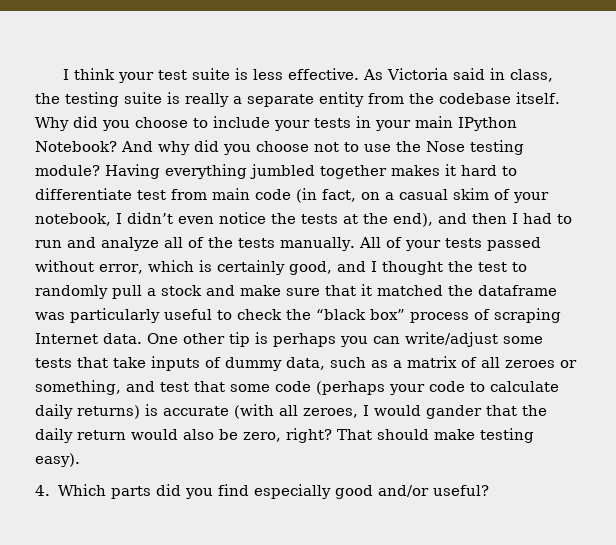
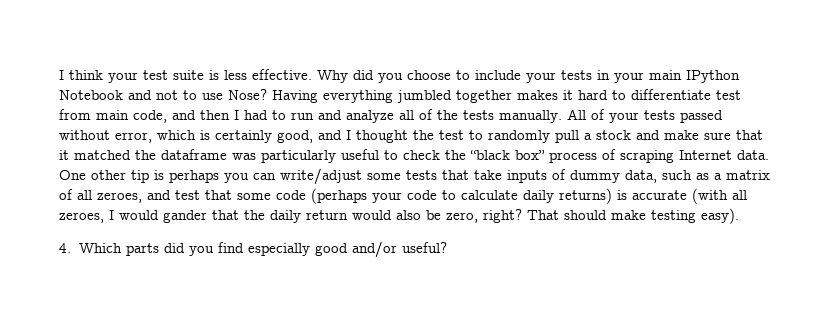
- As Victoria said in class, the testing suite is really a separate entity from the codebase itself.
- Why did you choose to include your tests in your main IPython Notebook? And why did you choose not to use the Nose testing module?
+ Why did you choose to include your tests in your main IPython Notebook and not to use Nose?
- Having everything jumbled together makes it hard to differentiate test from main code (in fact, on a casual skim of your notebook, I didn’t even notice the tests at the end), and then I had to run and analyze all of the tests manually.
+ Having everything jumbled together makes it hard to differentiate test from main code, and then I had to run and analyze all of the tests manually.
- One other tip is perhaps you can write/adjust some tests that take inputs of dummy data, such as a matrix of all zeroes or something, and test that some code (perhaps your code to calculate daily returns) is accurate (with all zeroes, I would gander that the daily return would also be zero, right?
+ One other tip is perhaps you can write/adjust some tests that take inputs of dummy data, such as a matrix of all zeroes, and test that some code (perhaps your code to calculate daily returns) is accurate (with all zeroes, I would gander that the daily return would also be zero, right?

